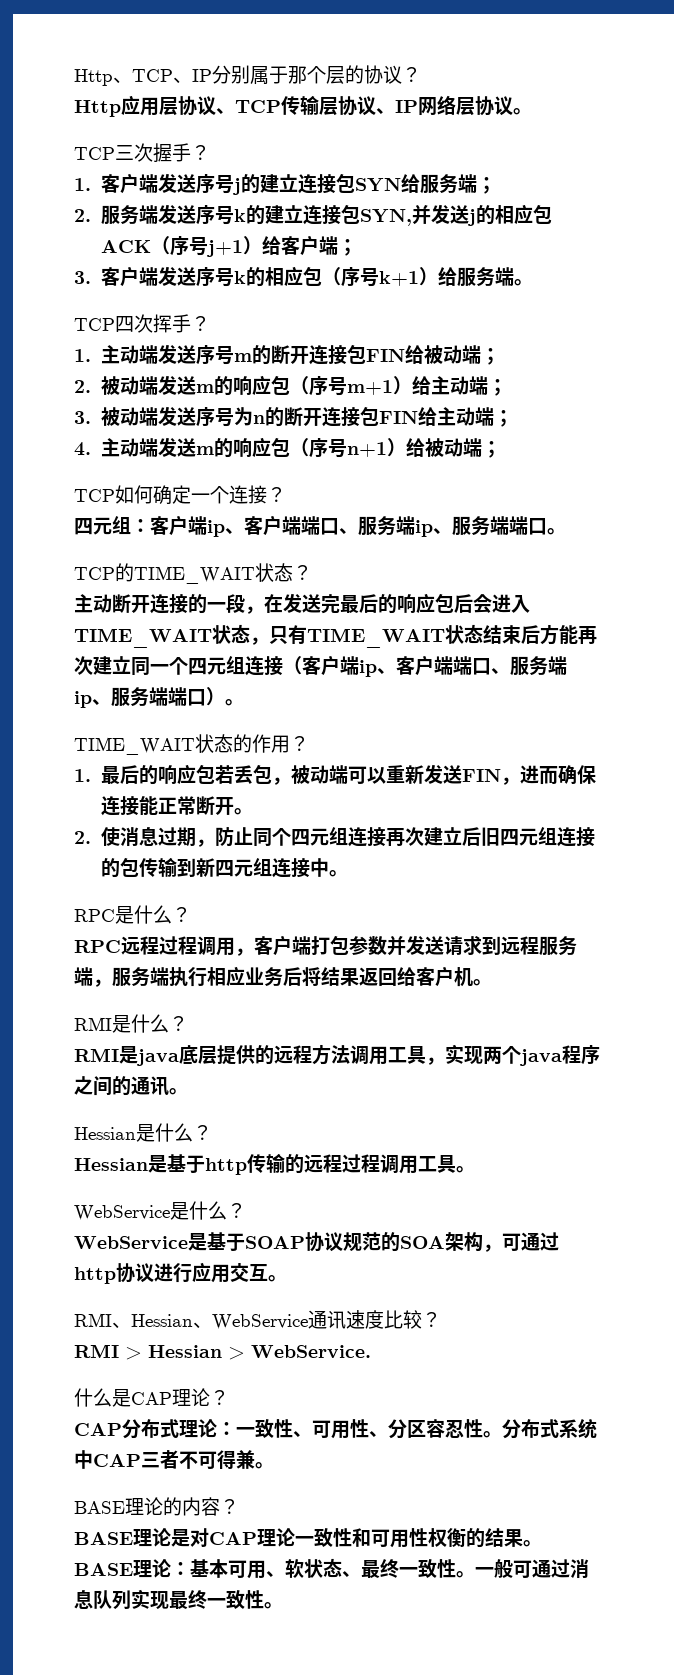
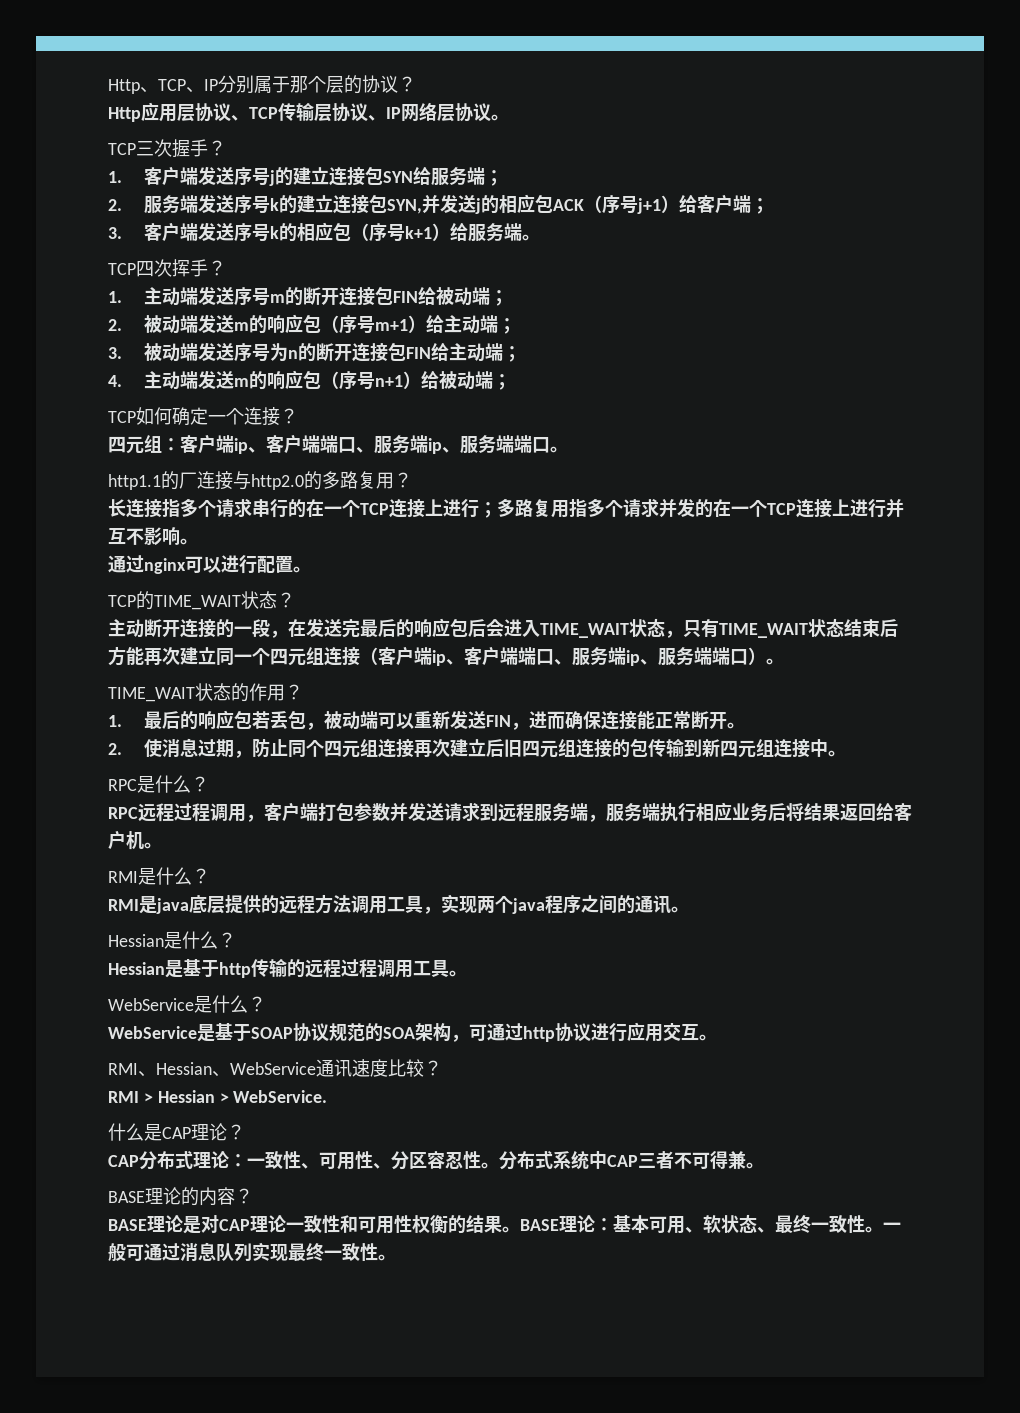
+ http1.1的厂连接与http2.0的多路复用？
+ 长连接指多个请求串行的在一个TCP连接上进行；多路复用指多个请求并发的在一个TCP连接上进行并互不影响。
+ 通过nginx可以进行配置。

